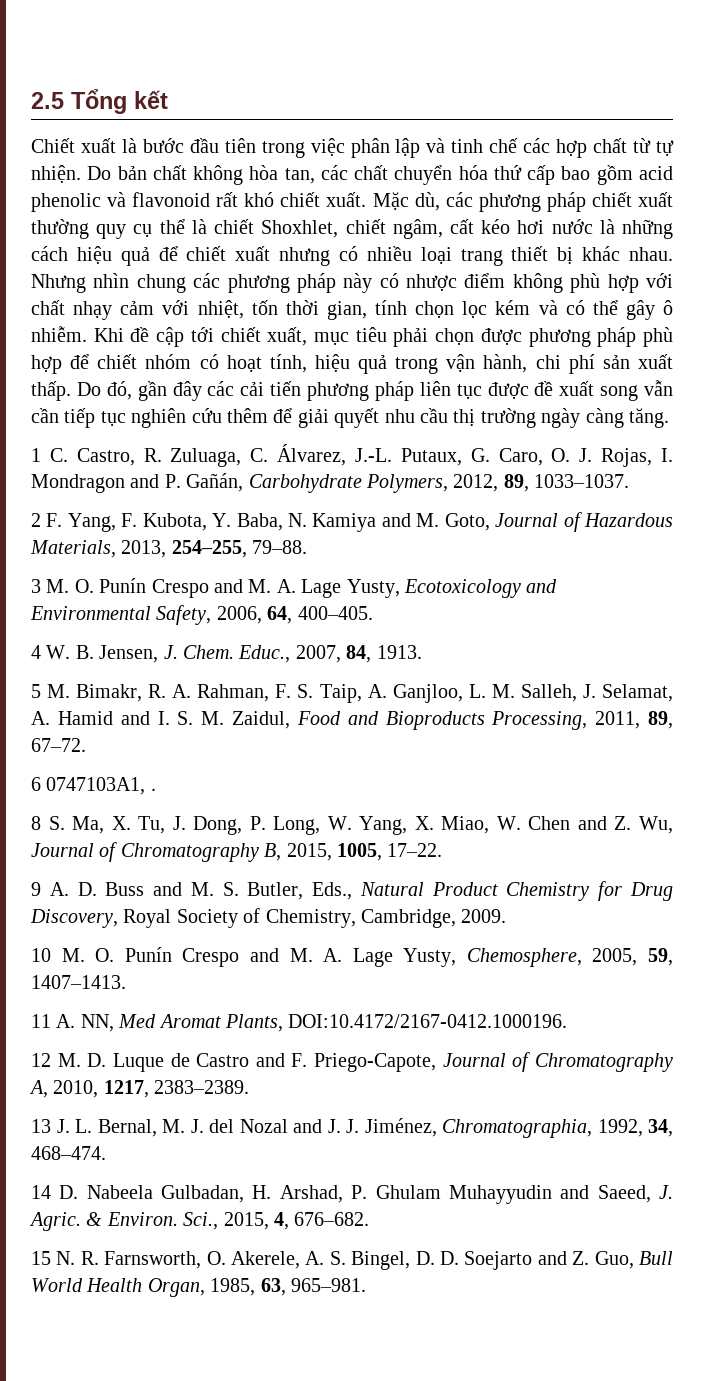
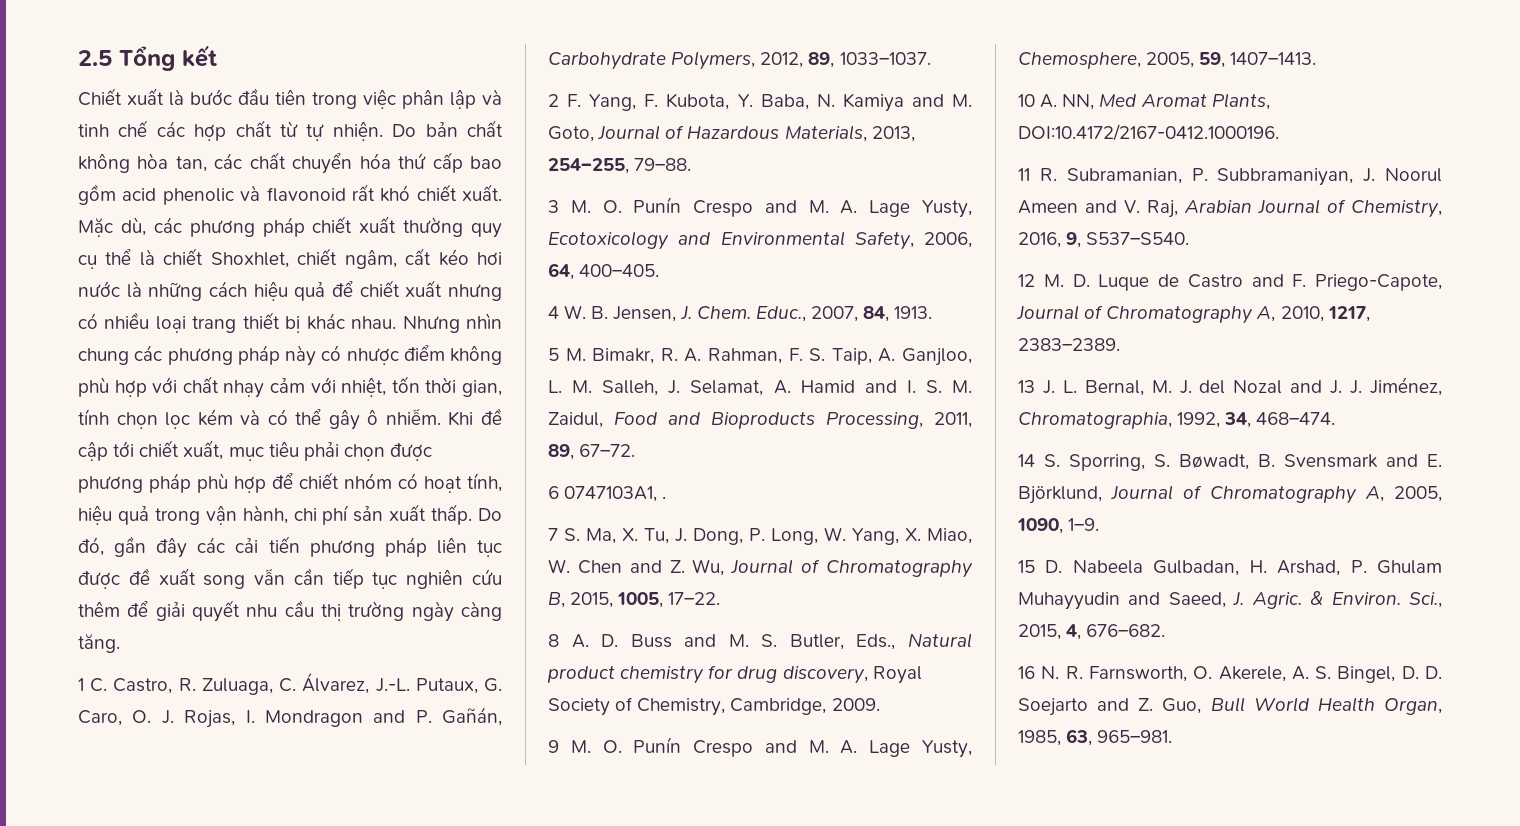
- 8 S. Ma, X. Tu, J. Dong, P. Long, W. Yang, X. Miao, W. Chen and Z. Wu, Journal of Chromatography B, 2015, 1005, 17–22.
+ 7 S. Ma, X. Tu, J. Dong, P. Long, W. Yang, X. Miao, W. Chen and Z. Wu, Journal of Chromatography B, 2015, 1005, 17–22.
- 9 A. D. Buss and M. S. Butler, Eds., Natural Product Chemistry for Drug Discovery, Royal Society of Chemistry, Cambridge, 2009.
+ 8 A. D. Buss and M. S. Butler, Eds., Natural product chemistry for drug discovery, Royal Society of Chemistry, Cambridge, 2009.
- 10 M. O. Punín Crespo and M. A. Lage Yusty, Chemosphere, 2005, 59, 1407–1413.
+ 9 M. O. Punín Crespo and M. A. Lage Yusty, Chemosphere, 2005, 59, 1407–1413.
- 11 A. NN, Med Aromat Plants, DOI:10.4172/2167-0412.1000196.
+ 10 A. NN, Med Aromat Plants, DOI:10.4172/2167-0412.1000196.
+ 11 R. Subramanian, P. Subbramaniyan, J. Noorul Ameen and V. Raj, Arabian Journal of Chemistry, 2016, 9, S537–S540.
- 14 D. Nabeela Gulbadan, H. Arshad, P. Ghulam Muhayyudin and Saeed, J. Agric.
+ 14 S. Sporring, S. Bøwadt, B. Svensmark and E. Björklund, Journal of Chromatography A, 2005, 1090, 1–9.
+ 15 D. Nabeela Gulbadan, H. Arshad, P. Ghulam Muhayyudin and Saeed, J. Agric.
- 15 N. R. Farnsworth, O. Akerele, A. S. Bingel, D. D. Soejarto and Z. Guo, Bull World Health Organ, 1985, 63, 965–981.
+ 16 N. R. Farnsworth, O. Akerele, A. S. Bingel, D. D. Soejarto and Z. Guo, Bull World Health Organ, 1985, 63, 965–981.

